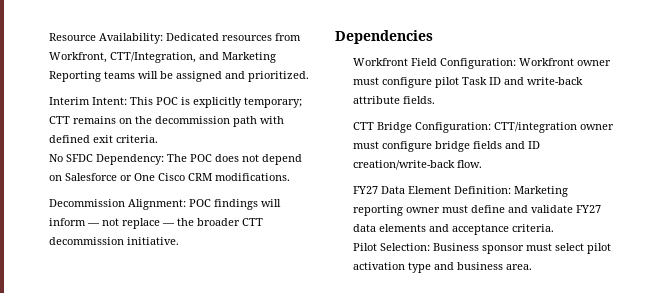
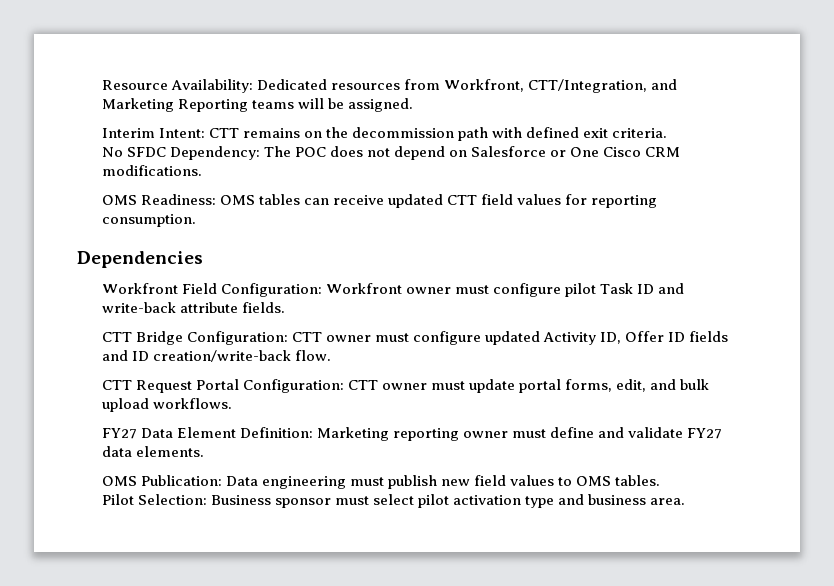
- Resource Availability: Dedicated resources from Workfront, CTT/Integration, and Marketing Reporting teams will be assigned and prioritized.
+ Resource Availability: Dedicated resources from Workfront, CTT/Integration, and Marketing Reporting teams will be assigned.
- Interim Intent: This POC is explicitly temporary; CTT remains on the decommission path with defined exit criteria.
+ Interim Intent: CTT remains on the decommission path with defined exit criteria.
- Decommission Alignment: POC findings will inform — not replace — the broader CTT decommission initiative.
+ OMS Readiness: OMS tables can receive updated CTT field values for reporting consumption.
- CTT Bridge Configuration: CTT/integration owner must configure bridge fields and ID creation/write-back flow.
+ CTT Bridge Configuration: CTT owner must configure updated Activity ID, Offer ID fields and ID creation/write-back flow.
+ CTT Request Portal Configuration: CTT owner must update portal forms, edit, and bulk upload workflows.
- FY27 Data Element Definition: Marketing reporting owner must define and validate FY27 data elements and acceptance criteria.
+ FY27 Data Element Definition: Marketing reporting owner must define and validate FY27 data elements.
+ OMS Publication: Data engineering must publish new field values to OMS tables.

